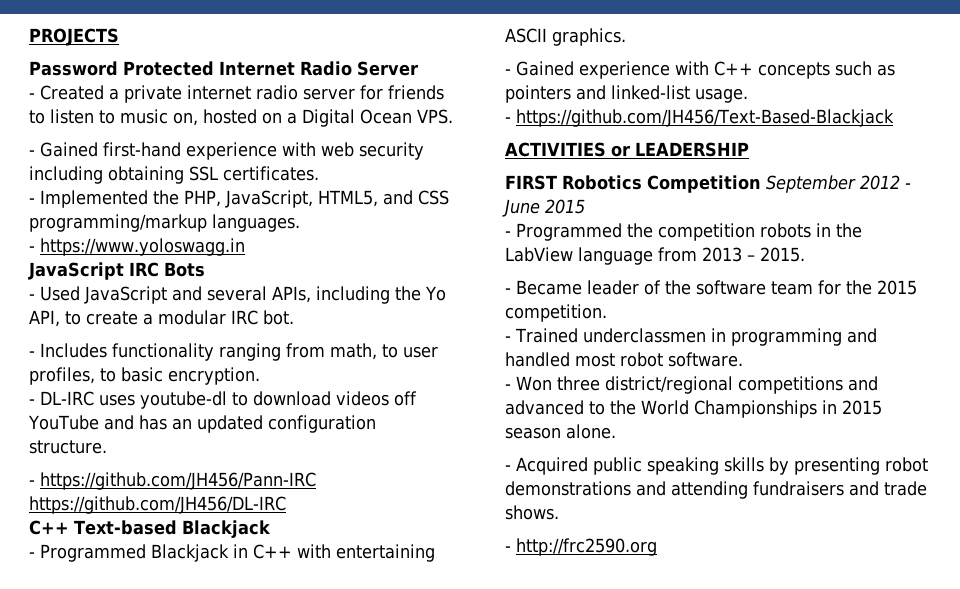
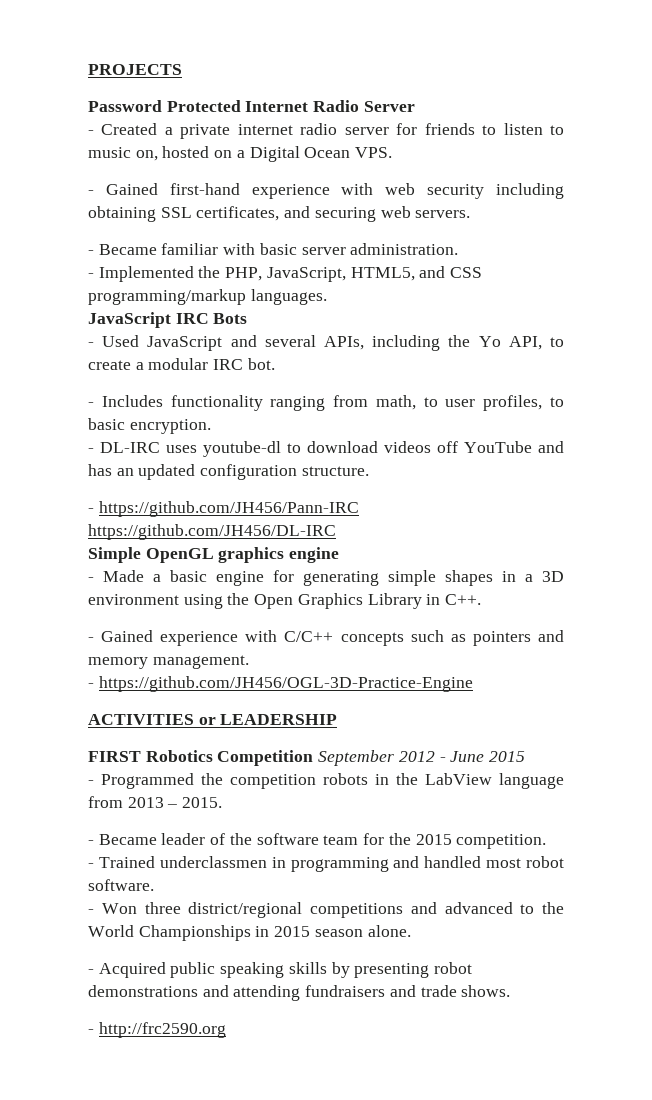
- - Gained first-hand experience with web security including obtaining SSL certificates.
+ - Gained first-hand experience with web security including obtaining SSL certificates, and securing web servers.
+ - Became familiar with basic server administration.
- - https://www.yoloswagg.in
- C++ Text-based Blackjack
- - Programmed Blackjack in C++ with entertaining ASCII graphics.
+ Simple OpenGL graphics engine
+ - Made a basic engine for generating simple shapes in a 3D environment using the Open Graphics Library in C++.
- - Gained experience with C++ concepts such as pointers and linked-list usage.
- - https://github.com/JH456/Text-Based-Blackjack
+ - Gained experience with C/C++ concepts such as pointers and memory management.
+ - https://github.com/JH456/OGL-3D-Practice-Engine

